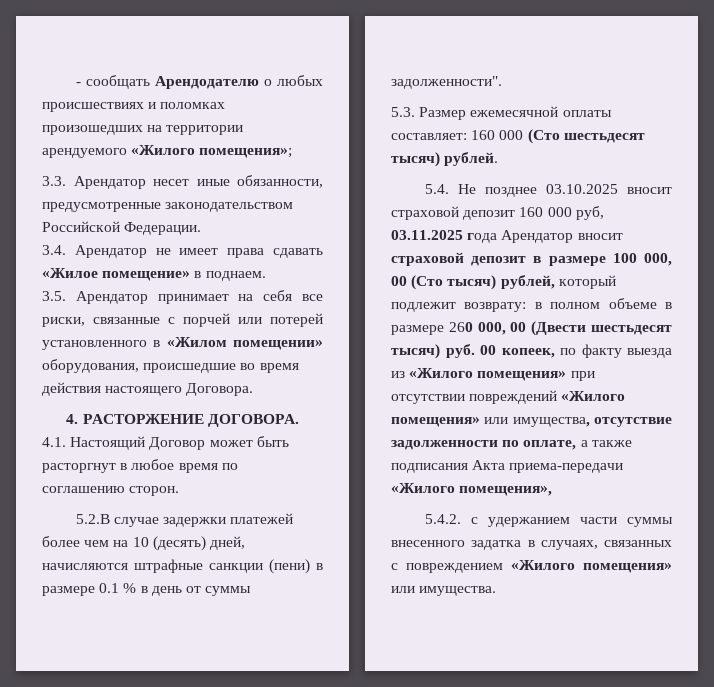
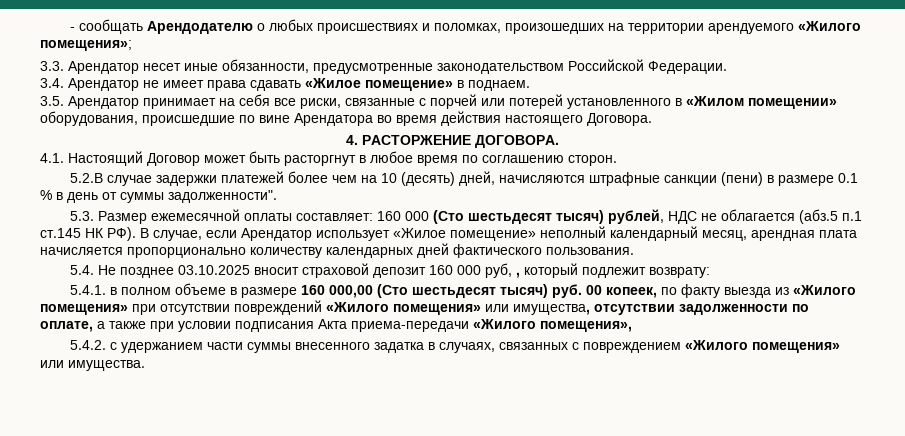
- - сообщать Арендодателю о любых происшествиях и поломках произошедших на территории арендуемого «Жилого помещения»;
+ - сообщать Арендодателю о любых происшествиях и поломках, произошедших на территории арендуемого «Жилого помещения»;
- 3.5. Арендатор принимает на себя все риски, связанные с порчей или потерей установленного в «Жилом помещении» оборудования, происшедшие во время действия настоящего Договора.
+ 3.5. Арендатор принимает на себя все риски, связанные с порчей или потерей установленного в «Жилом помещении» оборудования, происшедшие по вине Арендатора во время действия настоящего Договора.
- 5.3. Размер ежемесячной оплаты составляет: 160 000 (Сто шестьдесят тысяч) рублей.
+ 5.3. Размер ежемесячной оплаты составляет: 160 000 (Сто шестьдесят тысяч) рублей, НДС не облагается (абз.5 п.1 ст.145 НК РФ). В случае, если Арендатор использует «Жилое помещение» неполный календарный месяц, арендная плата начисляется пропорционально количеству календарных дней фактического пользования.
- 5.4. Не позднее 03.10.2025 вносит страховой депозит 160 000 руб, 03.11.2025 года Арендатор вносит страховой депозит в размере 100 000, 00 (Сто тысяч) рублей, который подлежит возврату: в полном объеме в размере 260 000, 00 (Двести шестьдесят тысяч) руб. 00 копеек, по факту выезда из «Жилого помещения» при отсутствии повреждений «Жилого помещения» или имущества, отсутствие задолженности по оплате, а также подписания Акта приема-передачи «Жилого помещения»,
+ 5.4. Не позднее 03.10.2025 вносит страховой депозит 160 000 руб, , который подлежит возврату:
+ 5.4.1. в полном объеме в размере 160 000,00 (Сто шестьдесят тысяч) руб. 00 копеек, по факту выезда из «Жилого помещения» при отсутствии повреждений «Жилого помещения» или имущества, отсутствии задолженности по оплате, а также при условии подписания Акта приема-передачи «Жилого помещения»,

